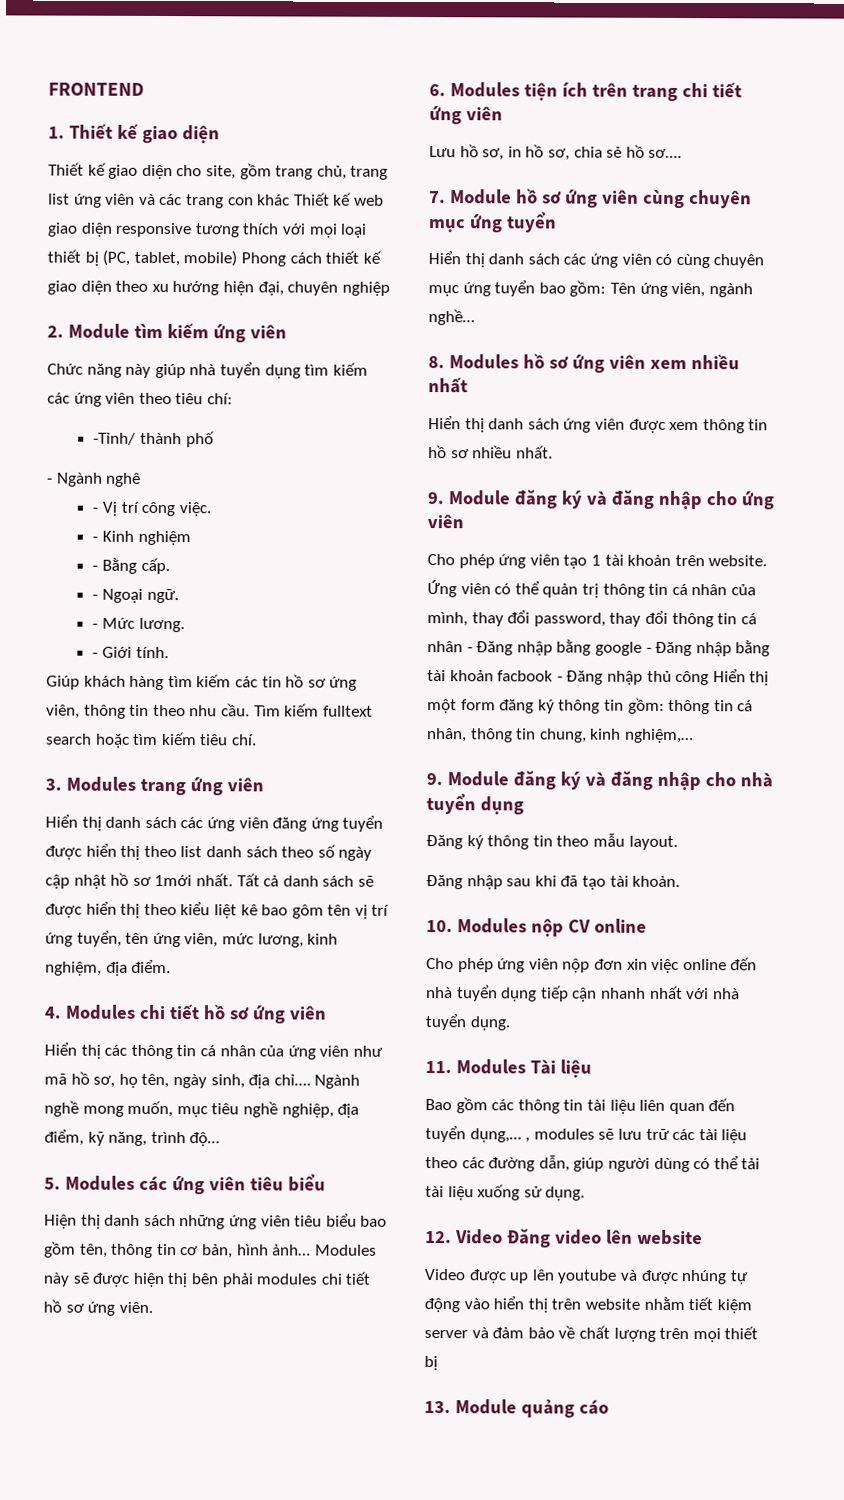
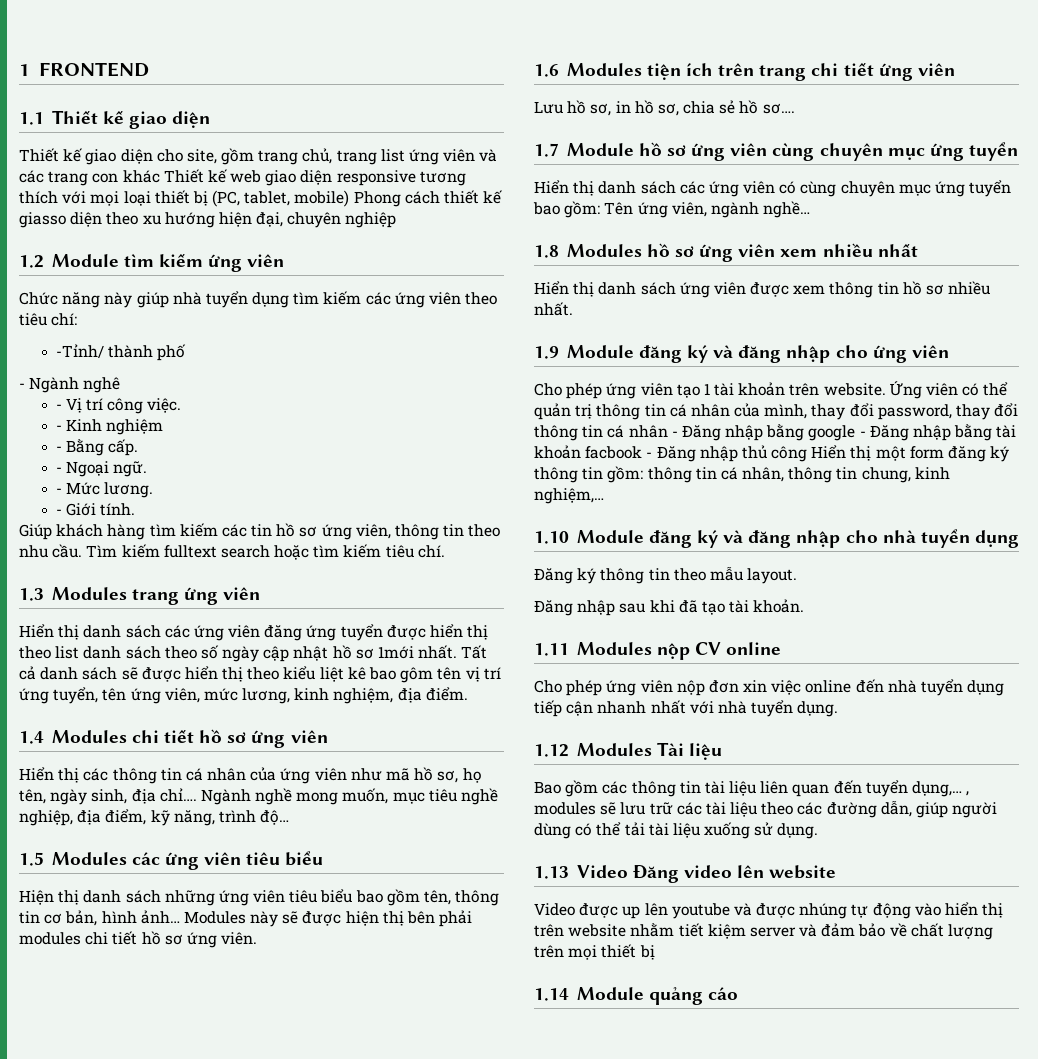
- FRONTEND
+ 1 FRONTEND
- 1. Thiết kế giao diện
+ 1.1 Thiết kế giao diện
- Thiết kế giao diện cho site, gồm trang chủ, trang list ứng viên và các trang con khác Thiết kế web giao diện responsive tương thích với mọi loại thiết bị (PC, tablet, mobile) Phong cách thiết kế giao diện theo xu hướng hiện đại, chuyên nghiệp
+ Thiết kế giao diện cho site, gồm trang chủ, trang list ứng viên và các trang con khác Thiết kế web giao diện responsive tương thích với mọi loại thiết bị (PC, tablet, mobile) Phong cách thiết kế giasso diện theo xu hướng hiện đại, chuyên nghiệp
- 2. Module tìm kiếm ứng viên
+ 1.2 Module tìm kiếm ứng viên
- 3. Modules trang ứng viên
+ 1.3 Modules trang ứng viên
- 4. Modules chi tiết hồ sơ ứng viên
+ 1.4 Modules chi tiết hồ sơ ứng viên
- 5. Modules các ứng viên tiêu biểu
+ 1.5 Modules các ứng viên tiêu biểu
- 6. Modules tiện ích trên trang chi tiết ứng viên
+ 1.6 Modules tiện ích trên trang chi tiết ứng viên
- 7. Module hồ sơ ứng viên cùng chuyên mục ứng tuyển
+ 1.7 Module hồ sơ ứng viên cùng chuyên mục ứng tuyển
- 8. Modules hồ sơ ứng viên xem nhiều nhất
+ 1.8 Modules hồ sơ ứng viên xem nhiều nhất
- 9. Module đăng ký và đăng nhập cho ứng viên
+ 1.9 Module đăng ký và đăng nhập cho ứng viên
- 9. Module đăng ký và đăng nhập cho nhà tuyển dụng
+ 1.10 Module đăng ký và đăng nhập cho nhà tuyển dụng
- 10. Modules nộp CV online
+ 1.11 Modules nộp CV online
- 11. Modules Tài liệu
+ 1.12 Modules Tài liệu
- 12. Video Đăng video lên website
+ 1.13 Video Đăng video lên website
- 13. Module quảng cáo
+ 1.14 Module quảng cáo

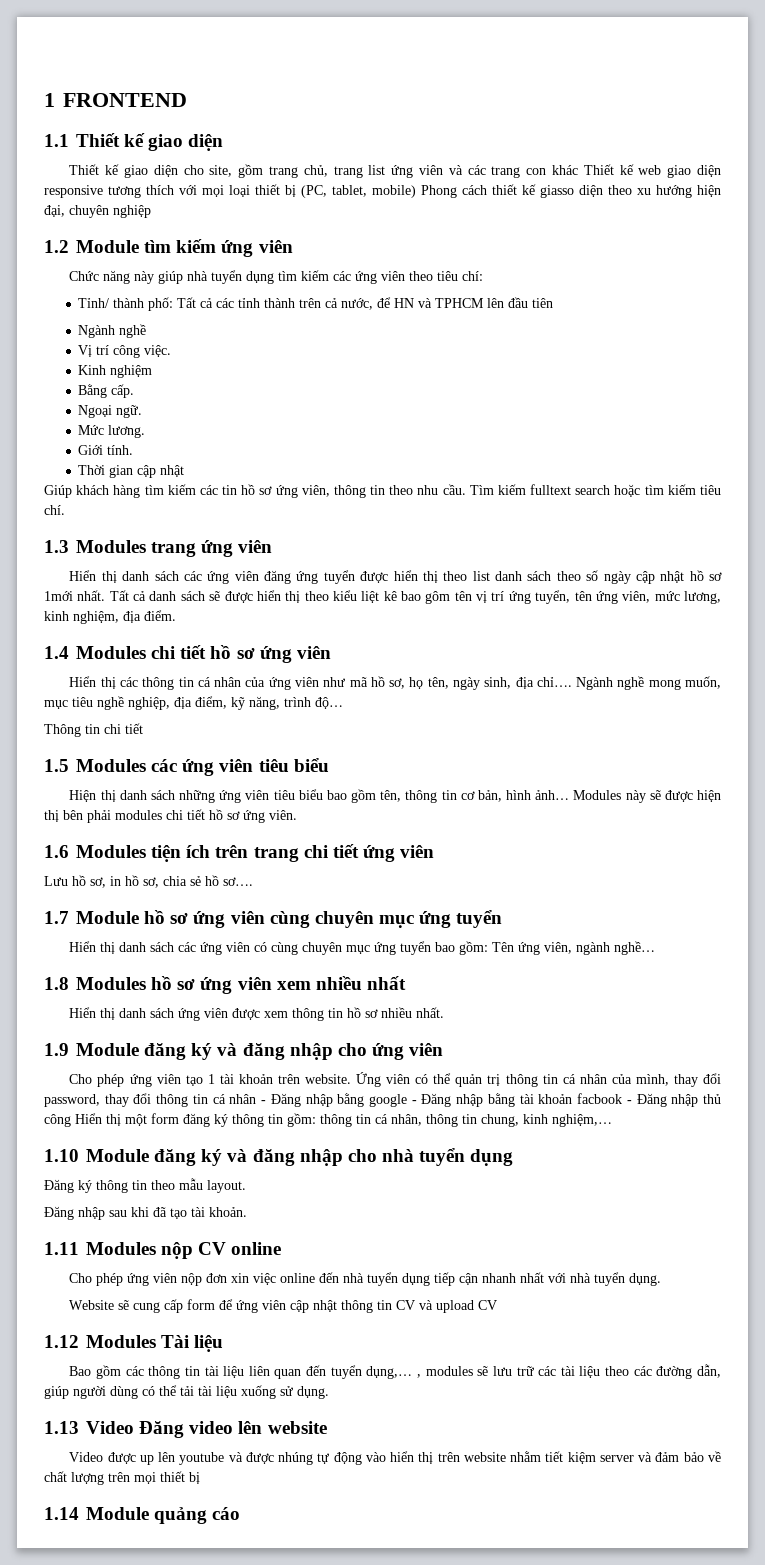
- -Tỉnh/ thành phố
- - Ngành nghê
- - Vị trí công việc.
+ Tỉnh/ thành phố: Tất cả các tỉnh thành trên cả nước, để HN và TPHCM lên đầu tiên
+ Ngành nghề
+ Vị trí công việc.
- - Kinh nghiệm
+ Kinh nghiệm
- - Bằng cấp.
+ Bằng cấp.
- - Ngoại ngữ.
+ Ngoại ngữ.
- - Mức lương.
+ Mức lương.
- - Giới tính.
+ Giới tính.
+ Thời gian cập nhật
+ Thông tin chi tiết
+ Website sẽ cung cấp form để ứng viên cập nhật thông tin CV và upload CV

